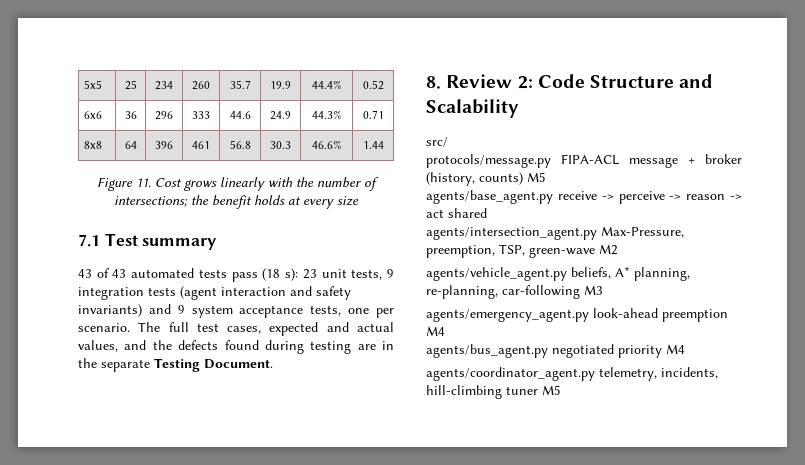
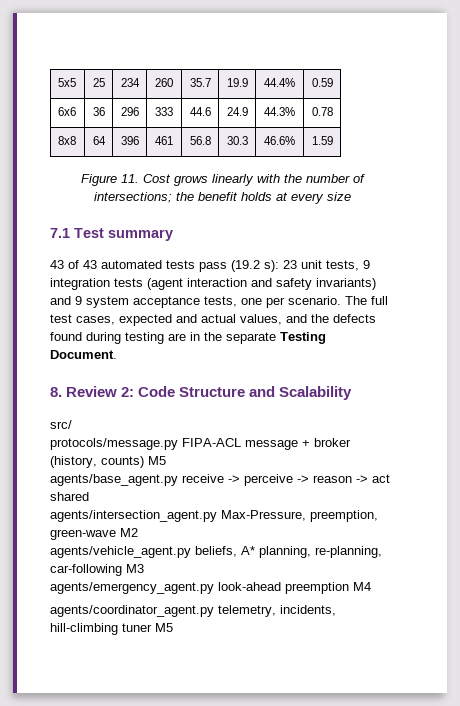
- 5x5 | 25 | 234 | 260 | 35.7 | 19.9 | 44.4% | 0.52
+ 5x5 | 25 | 234 | 260 | 35.7 | 19.9 | 44.4% | 0.59
- 6x6 | 36 | 296 | 333 | 44.6 | 24.9 | 44.3% | 0.71
+ 6x6 | 36 | 296 | 333 | 44.6 | 24.9 | 44.3% | 0.78
- 8x8 | 64 | 396 | 461 | 56.8 | 30.3 | 46.6% | 1.44
+ 8x8 | 64 | 396 | 461 | 56.8 | 30.3 | 46.6% | 1.59
- 43 of 43 automated tests pass (18 s): 23 unit tests, 9 integration tests (agent interaction and safety invariants) and 9 system acceptance tests, one per scenario.
+ 43 of 43 automated tests pass (19.2 s): 23 unit tests, 9 integration tests (agent interaction and safety invariants) and 9 system acceptance tests, one per scenario.
- agents/intersection_agent.py Max-Pressure, preemption, TSP, green-wave M2
+ agents/intersection_agent.py Max-Pressure, preemption, green-wave M2
- agents/bus_agent.py negotiated priority M4

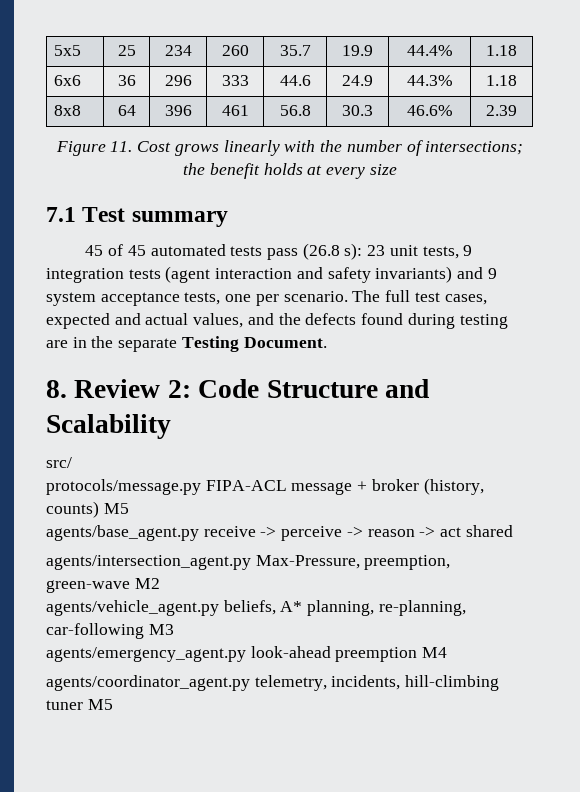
- 5x5 | 25 | 234 | 260 | 35.7 | 19.9 | 44.4% | 0.59
+ 5x5 | 25 | 234 | 260 | 35.7 | 19.9 | 44.4% | 1.18
- 6x6 | 36 | 296 | 333 | 44.6 | 24.9 | 44.3% | 0.78
+ 6x6 | 36 | 296 | 333 | 44.6 | 24.9 | 44.3% | 1.18
- 8x8 | 64 | 396 | 461 | 56.8 | 30.3 | 46.6% | 1.59
+ 8x8 | 64 | 396 | 461 | 56.8 | 30.3 | 46.6% | 2.39
- 43 of 43 automated tests pass (19.2 s): 23 unit tests, 9 integration tests (agent interaction and safety invariants) and 9 system acceptance tests, one per scenario.
+ 45 of 45 automated tests pass (26.8 s): 23 unit tests, 9 integration tests (agent interaction and safety invariants) and 9 system acceptance tests, one per scenario.

